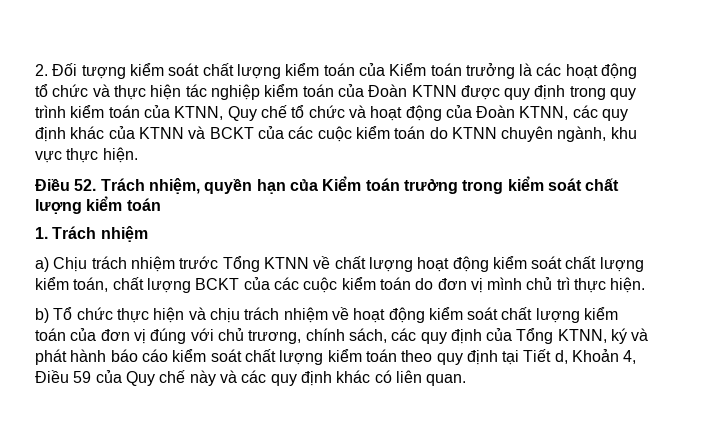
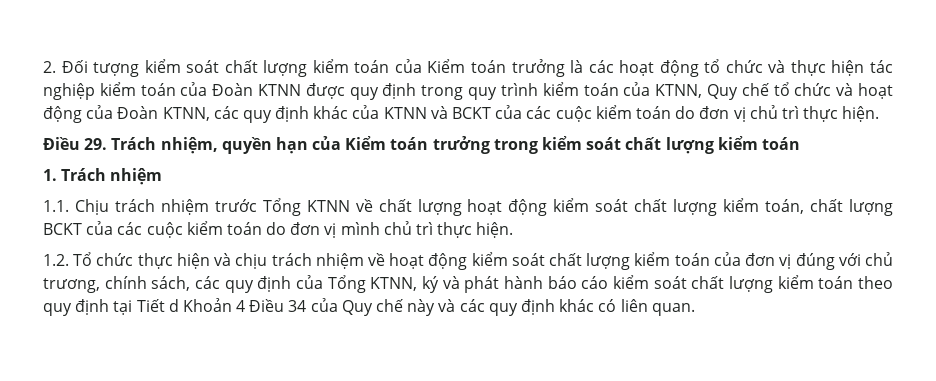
- 2. Đối tượng kiểm soát chất lượng kiểm toán của Kiểm toán trưởng là các hoạt động tổ chức và thực hiện tác nghiệp kiểm toán của Đoàn KTNN được quy định trong quy trình kiểm toán của KTNN, Quy chế tổ chức và hoạt động của Đoàn KTNN, các quy định khác của KTNN và BCKT của các cuộc kiểm toán do KTNN chuyên ngành, khu vực thực hiện.
+ 2. Đối tượng kiểm soát chất lượng kiểm toán của Kiểm toán trưởng là các hoạt động tổ chức và thực hiện tác nghiệp kiểm toán của Đoàn KTNN được quy định trong quy trình kiểm toán của KTNN, Quy chế tổ chức và hoạt động của Đoàn KTNN, các quy định khác của KTNN và BCKT của các cuộc kiểm toán do đơn vị chủ trì thực hiện.
- Điều 52. Trách nhiệm, quyền hạn của Kiểm toán trưởng trong kiểm soát chất lượng kiểm toán
+ Điều 29. Trách nhiệm, quyền hạn của Kiểm toán trưởng trong kiểm soát chất lượng kiểm toán
- a) Chịu trách nhiệm trước Tổng KTNN về chất lượng hoạt động kiểm soát chất lượng kiểm toán, chất lượng BCKT của các cuộc kiểm toán do đơn vị mình chủ trì thực hiện.
+ 1.1. Chịu trách nhiệm trước Tổng KTNN về chất lượng hoạt động kiểm soát chất lượng kiểm toán, chất lượng BCKT của các cuộc kiểm toán do đơn vị mình chủ trì thực hiện.
- b) Tổ chức thực hiện và chịu trách nhiệm về hoạt động kiểm soát chất lượng kiểm toán của đơn vị đúng với chủ trương, chính sách, các quy định của Tổng KTNN, ký và phát hành báo cáo kiểm soát chất lượng kiểm toán theo quy định tại Tiết d, Khoản 4, Điều 59 của Quy chế này và các quy định khác có liên quan.
+ 1.2. Tổ chức thực hiện và chịu trách nhiệm về hoạt động kiểm soát chất lượng kiểm toán của đơn vị đúng với chủ trương, chính sách, các quy định của Tổng KTNN, ký và phát hành báo cáo kiểm soát chất lượng kiểm toán theo quy định tại Tiết d Khoản 4 Điều 34 của Quy chế này và các quy định khác có liên quan.

